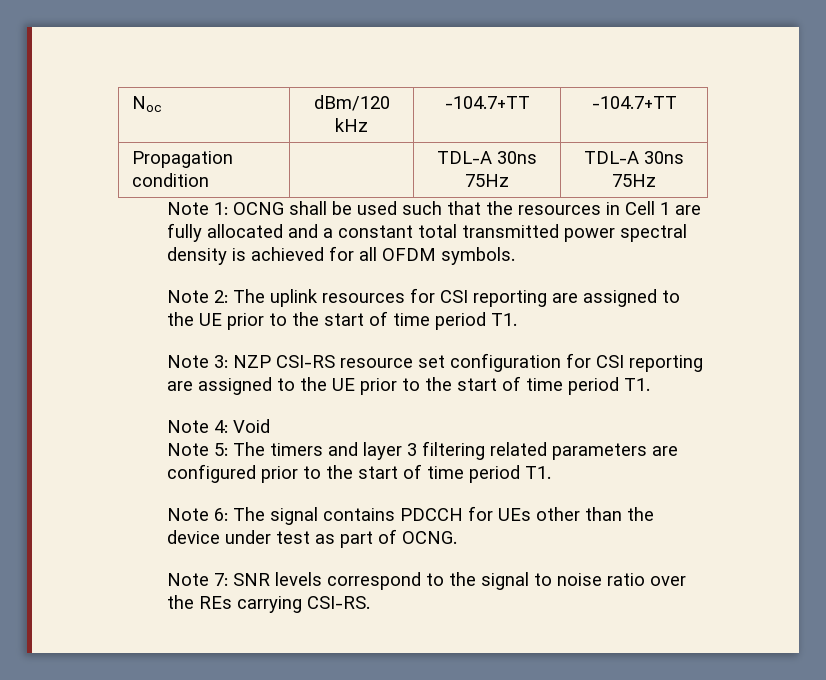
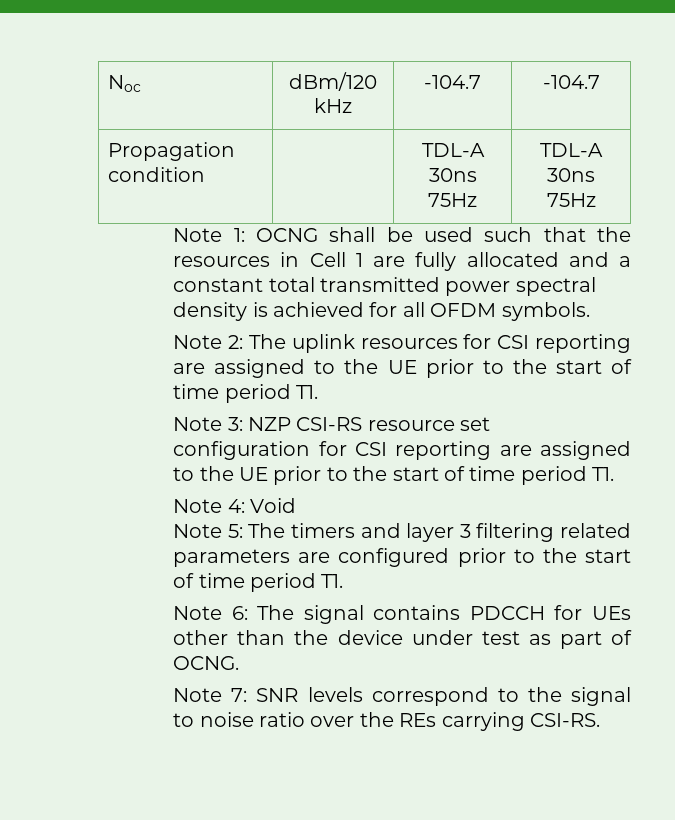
- Noc | dBm/120 kHz | -104.7+TT | -104.7+TT
+ Noc | dBm/120 kHz | -104.7 | -104.7

